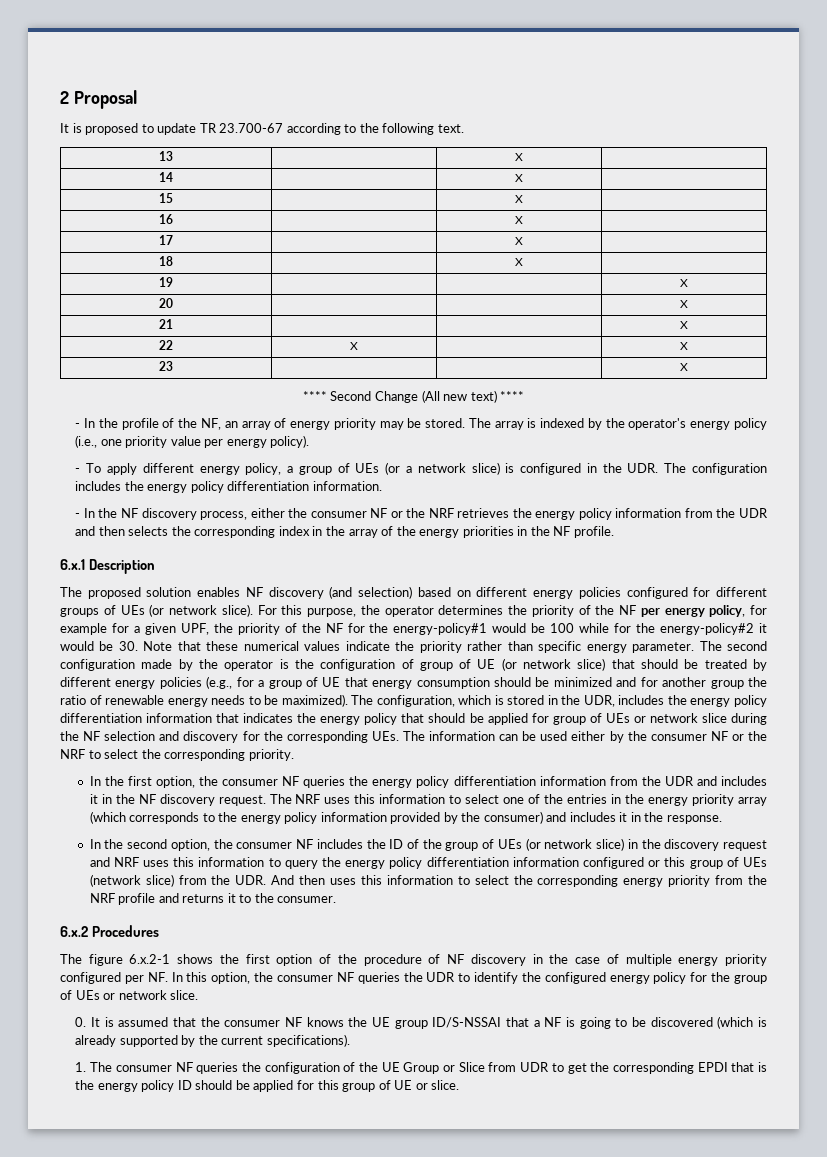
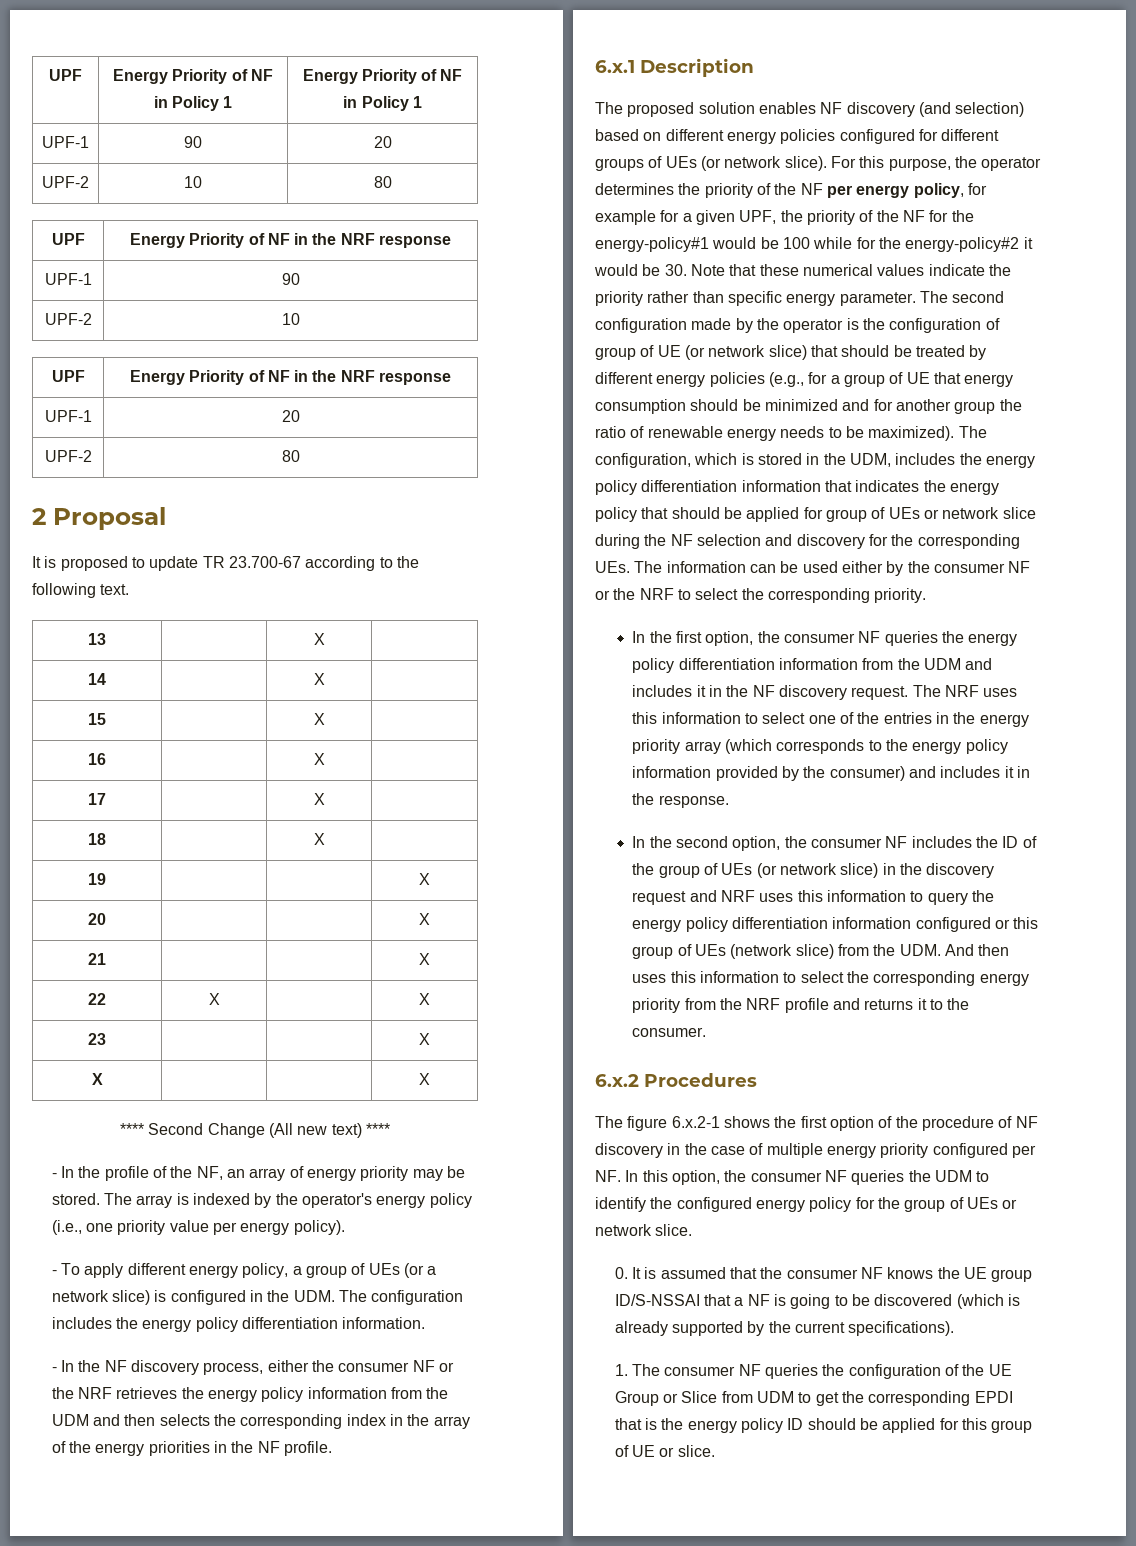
+ UPF | Energy Priority of NF in Policy 1 | Energy Priority of NF in Policy 1
+ UPF-1 | 90 | 20
+ UPF-2 | 10 | 80
+ UPF | Energy Priority of NF in the NRF response
+ UPF-1 | 90
+ UPF-2 | 10
+ UPF | Energy Priority of NF in the NRF response
+ UPF-1 | 20
+ UPF-2 | 80
+ X | | | X
- - To apply different energy policy, a group of UEs (or a network slice) is configured in the UDR. The configuration includes the energy policy differentiation information.
+ - To apply different energy policy, a group of UEs (or a network slice) is configured in the UDM. The configuration includes the energy policy differentiation information.
- - In the NF discovery process, either the consumer NF or the NRF retrieves the energy policy information from the UDR and then selects the corresponding index in the array of the energy priorities in the NF profile.
+ - In the NF discovery process, either the consumer NF or the NRF retrieves the energy policy information from the UDM and then selects the corresponding index in the array of the energy priorities in the NF profile.
- The configuration, which is stored in the UDR, includes the energy policy differentiation information that indicates the energy policy that should be applied for group of UEs or network slice during the NF selection and discovery for the corresponding UEs. The information can be used either by the consumer NF or the NRF to select the corresponding priority.
+ The configuration, which is stored in the UDM, includes the energy policy differentiation information that indicates the energy policy that should be applied for group of UEs or network slice during the NF selection and discovery for the corresponding UEs. The information can be used either by the consumer NF or the NRF to select the corresponding priority.
- In the first option, the consumer NF queries the energy policy differentiation information from the UDR and includes it in the NF discovery request.
+ In the first option, the consumer NF queries the energy policy differentiation information from the UDM and includes it in the NF discovery request.
- In the second option, the consumer NF includes the ID of the group of UEs (or network slice) in the discovery request and NRF uses this information to query the energy policy differentiation information configured or this group of UEs (network slice) from the UDR. And then uses this information to select the corresponding energy priority from the NRF profile and returns it to the consumer.
+ In the second option, the consumer NF includes the ID of the group of UEs (or network slice) in the discovery request and NRF uses this information to query the energy policy differentiation information configured or this group of UEs (network slice) from the UDM. And then uses this information to select the corresponding energy priority from the NRF profile and returns it to the consumer.
- The figure 6.x.2-1 shows the first option of the procedure of NF discovery in the case of multiple energy priority configured per NF. In this option, the consumer NF queries the UDR to identify the configured energy policy for the group of UEs or network slice.
+ The figure 6.x.2-1 shows the first option of the procedure of NF discovery in the case of multiple energy priority configured per NF. In this option, the consumer NF queries the UDM to identify the configured energy policy for the group of UEs or network slice.
- 1. The consumer NF queries the configuration of the UE Group or Slice from UDR to get the corresponding EPDI that is the energy policy ID should be applied for this group of UE or slice.
+ 1. The consumer NF queries the configuration of the UE Group or Slice from UDM to get the corresponding EPDI that is the energy policy ID should be applied for this group of UE or slice.

